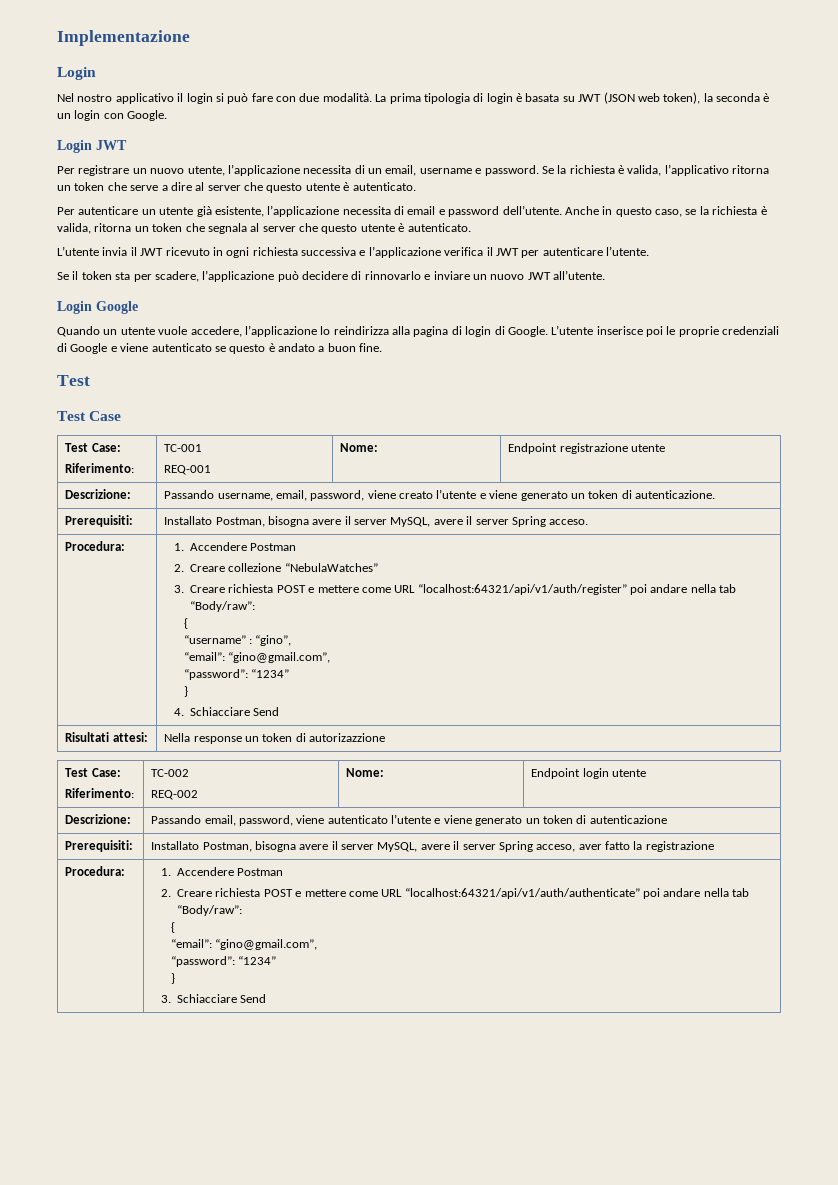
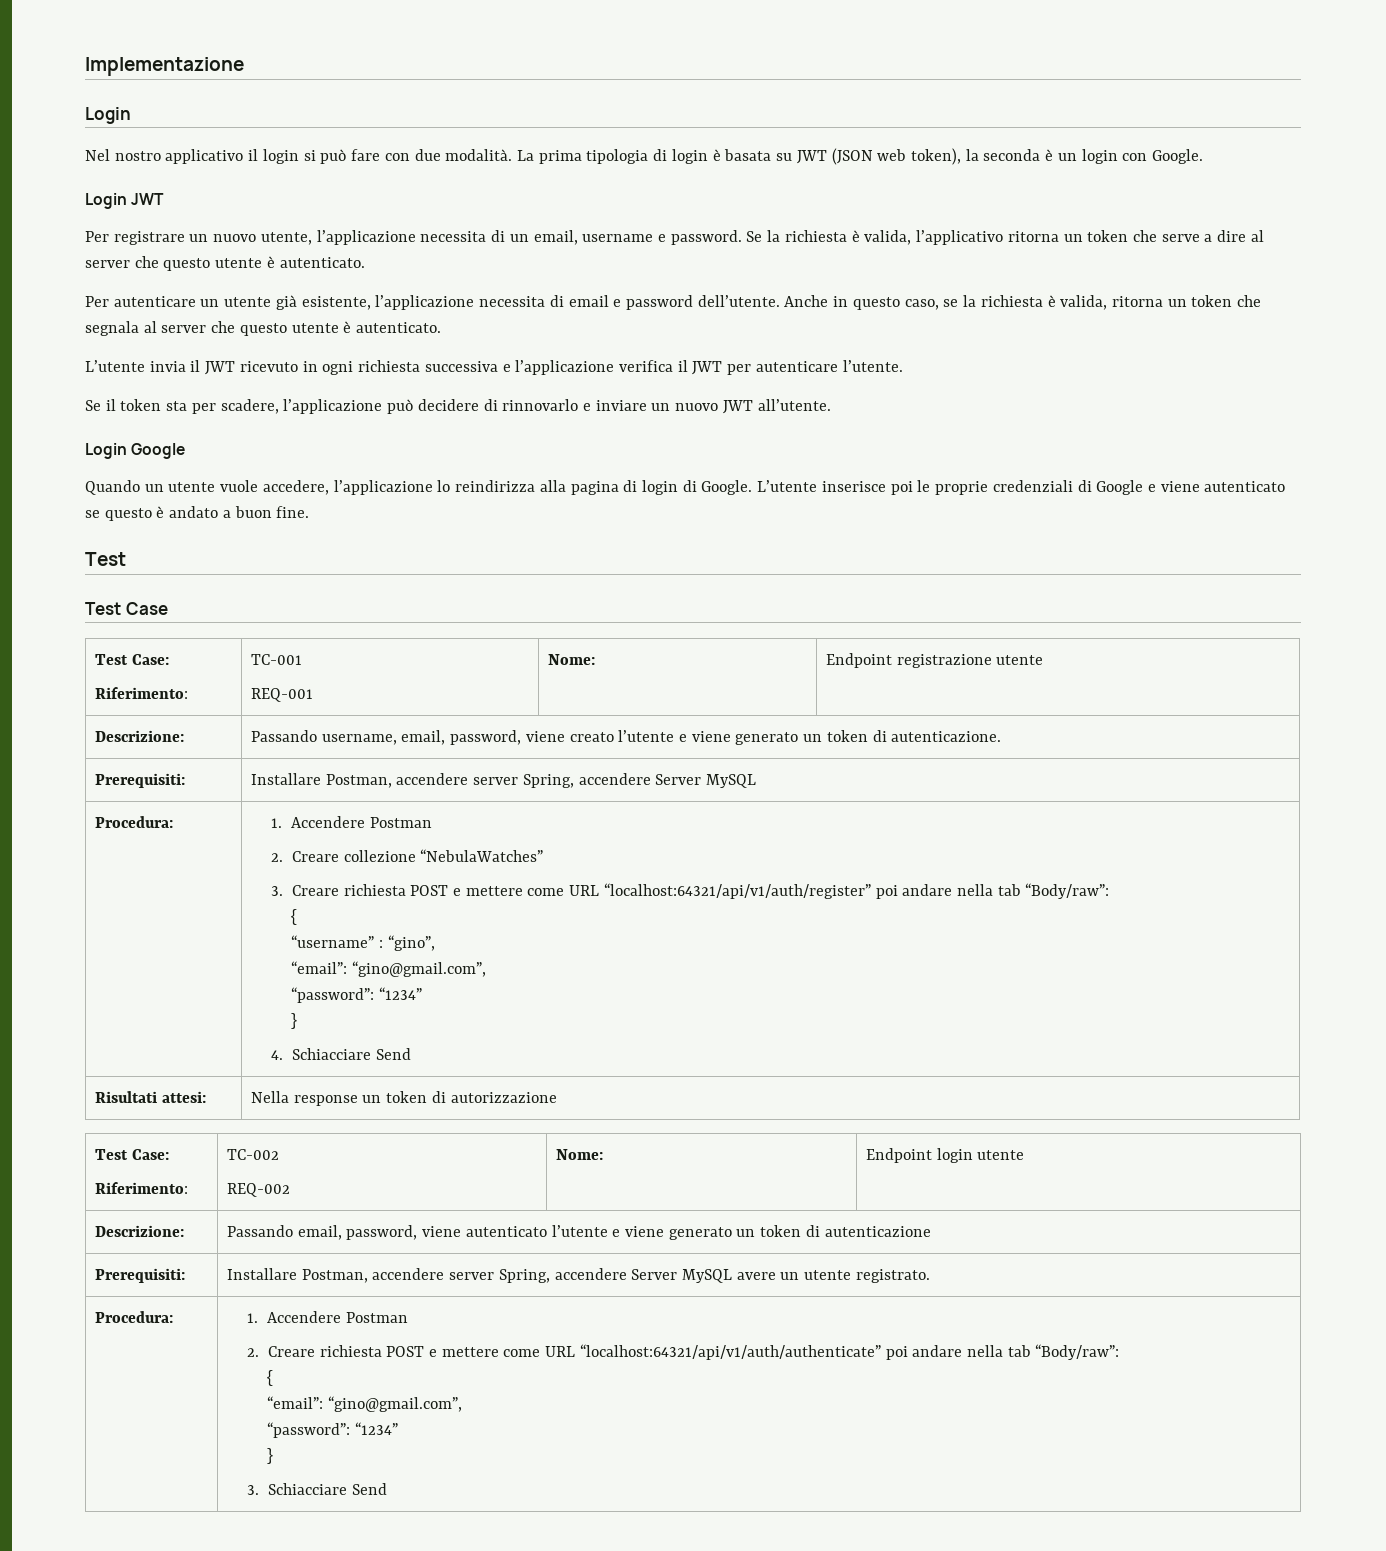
  Descrizione: | Passando username, email, password, viene creato l’utente e viene generato un token di autenticazione.
- Prerequisiti: | Installato Postman, bisogna avere il server MySQL, avere il server Spring acceso.
+ Prerequisiti: | Installare Postman, accendere server Spring, accendere Server MySQL
- Risultati attesi: | Nella response un token di autorizazzione
+ Risultati attesi: | Nella response un token di autorizzazione
- Prerequisiti: | Installato Postman, bisogna avere il server MySQL, avere il server Spring acceso, aver fatto la registrazione
+ Prerequisiti: | Installare Postman, accendere server Spring, accendere Server MySQL avere un utente registrato.

